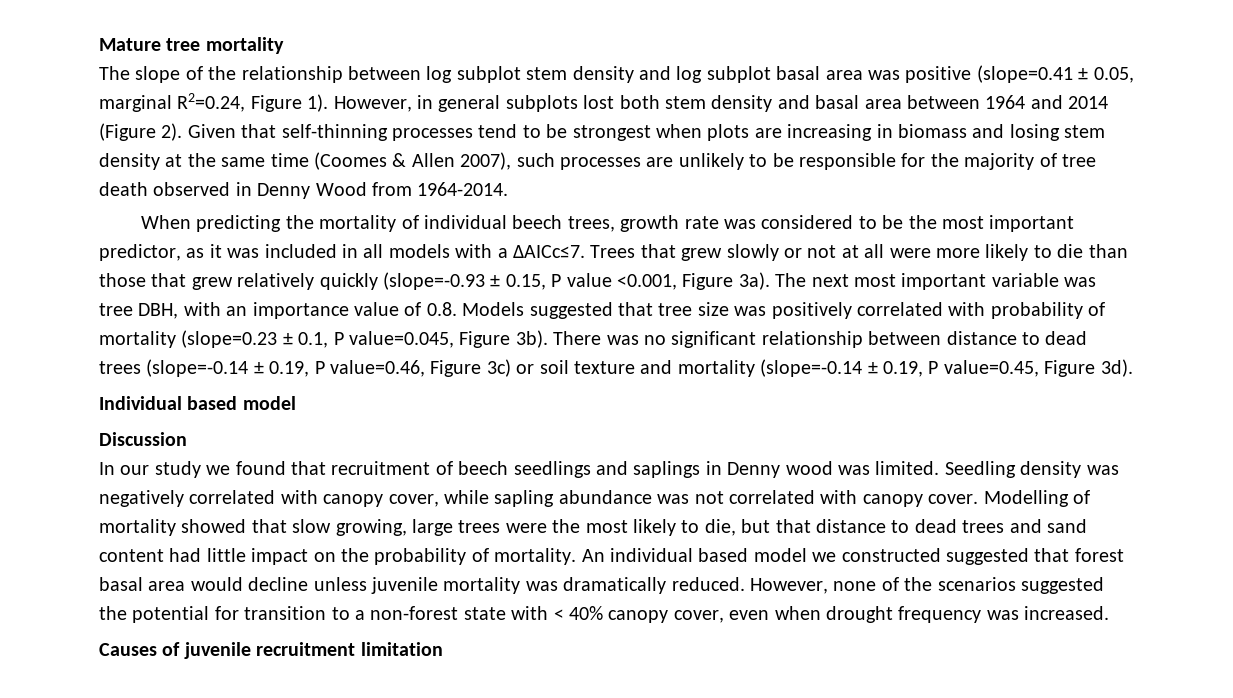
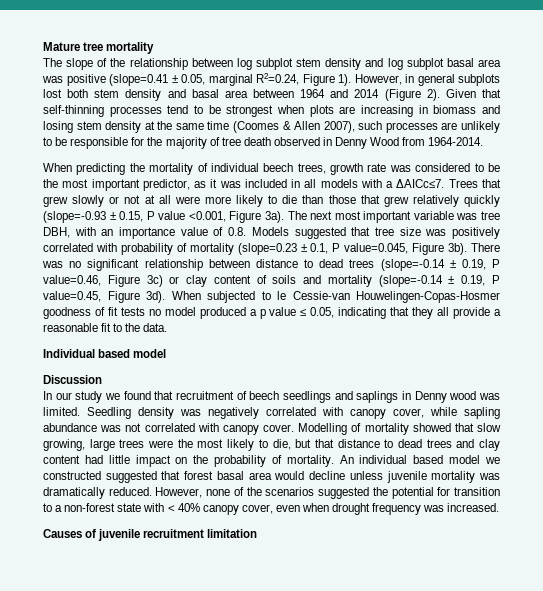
- There was no significant relationship between distance to dead trees (slope=-0.14 ± 0.19, P value=0.46, Figure 3c) or soil texture and mortality (slope=-0.14 ± 0.19, P value=0.45, Figure 3d).
+ There was no significant relationship between distance to dead trees (slope=-0.14 ± 0.19, P value=0.46, Figure 3c) or clay content of soils and mortality (slope=-0.14 ± 0.19, P value=0.45, Figure 3d). When subjected to le Cessie-van Houwelingen-Copas-Hosmer goodness of fit tests no model produced a p value ≤ 0.05, indicating that they all provide a reasonable fit to the data.
- Modelling of mortality showed that slow growing, large trees were the most likely to die, but that distance to dead trees and sand content had little impact on the probability of mortality.
+ Modelling of mortality showed that slow growing, large trees were the most likely to die, but that distance to dead trees and clay content had little impact on the probability of mortality.

